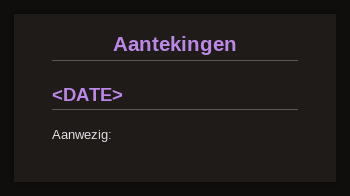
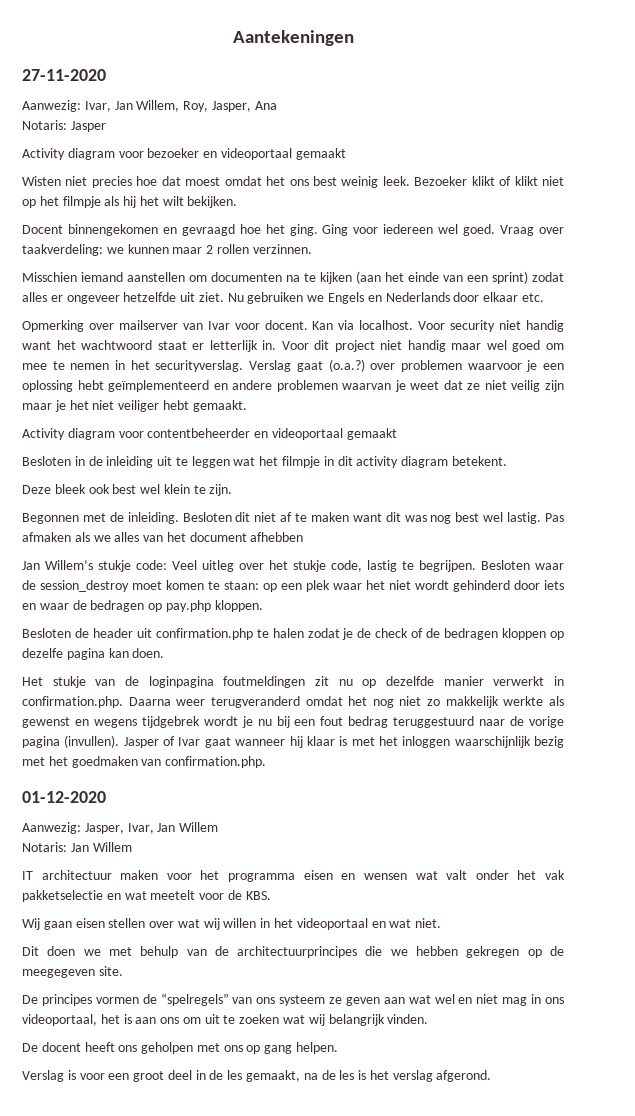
- Aantekingen
- <DATE>
- Aanwezig:
+ Aantekeningen
+ 27-11-2020
+ Aanwezig: Ivar, Jan Willem, Roy, Jasper, Ana
+ Notaris: Jasper
+ Activity diagram voor bezoeker en videoportaal gemaakt
+ Wisten niet precies hoe dat moest omdat het ons best weinig leek. Bezoeker klikt of klikt niet op het filmpje als hij het wilt bekijken.
+ Docent binnengekomen en gevraagd hoe het ging. Ging voor iedereen wel goed. Vraag over taakverdeling: we kunnen maar 2 rollen verzinnen.
+ Misschien iemand aanstellen om documenten na te kijken (aan het einde van een sprint) zodat alles er ongeveer hetzelfde uit ziet. Nu gebruiken we Engels en Nederlands door elkaar etc.
+ Opmerking over mailserver van Ivar voor docent. Kan via localhost. Voor security niet handig want het wachtwoord staat er letterlijk in. Voor dit project niet handig maar wel goed om mee te nemen in het securityverslag. Verslag gaat (o.a.?) over problemen waarvoor je een oplossing hebt geïmplementeerd en andere problemen waarvan je weet dat ze niet veilig zijn maar je het niet veiliger hebt gemaakt.
+ Activity diagram voor contentbeheerder en videoportaal gemaakt
+ Besloten in de inleiding uit te leggen wat het filmpje in dit activity diagram betekent.
+ Deze bleek ook best wel klein te zijn.
+ Begonnen met de inleiding. Besloten dit niet af te maken want dit was nog best wel lastig. Pas afmaken als we alles van het document afhebben
+ Jan Willem’s stukje code: Veel uitleg over het stukje code, lastig te begrijpen. Besloten waar de session_destroy moet komen te staan: op een plek waar het niet wordt gehinderd door iets en waar de bedragen op pay.php kloppen.
+ Besloten de header uit confirmation.php te halen zodat je de check of de bedragen kloppen op dezelfe pagina kan doen.
+ Het stukje van de loginpagina foutmeldingen zit nu op dezelfde manier verwerkt in confirmation.php. Daarna weer terugveranderd omdat het nog niet zo makkelijk werkte als gewenst en wegens tijdgebrek wordt je nu bij een fout bedrag teruggestuurd naar de vorige pagina (invullen). Jasper of Ivar gaat wanneer hij klaar is met het inloggen waarschijnlijk bezig met het goedmaken van confirmation.php.
+ 01-12-2020
+ Aanwezig: Jasper, Ivar, Jan Willem
+ Notaris: Jan Willem
+ IT architectuur maken voor het programma eisen en wensen wat valt onder het vak pakketselectie en wat meetelt voor de KBS.
+ Wij gaan eisen stellen over wat wij willen in het videoportaal en wat niet.
+ Dit doen we met behulp van de architectuurprincipes die we hebben gekregen op de meegegeven site.
+ De principes vormen de “spelregels” van ons systeem ze geven aan wat wel en niet mag in ons videoportaal, het is aan ons om uit te zoeken wat wij belangrijk vinden.
+ De docent heeft ons geholpen met ons op gang helpen.
+ Verslag is voor een groot deel in de les gemaakt, na de les is het verslag afgerond.

